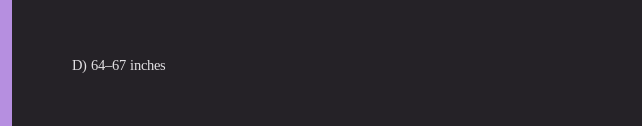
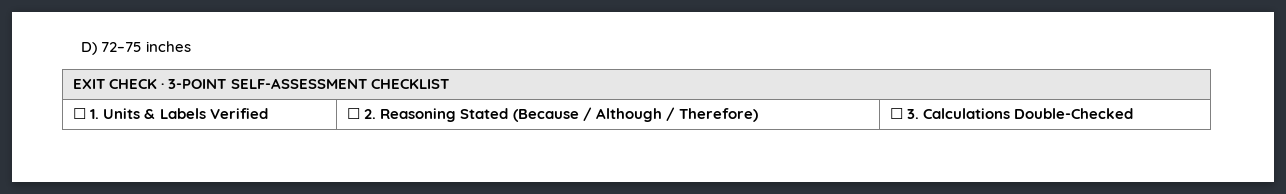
- D) 64–67 inches
+ D) 72–75 inches
+ EXIT CHECK · 3-POINT SELF-ASSESSMENT CHECKLIST
+ ☐ 1. Units & Labels Verified | ☐ 2. Reasoning Stated (Because / Although / Therefore) | ☐ 3. Calculations Double-Checked

